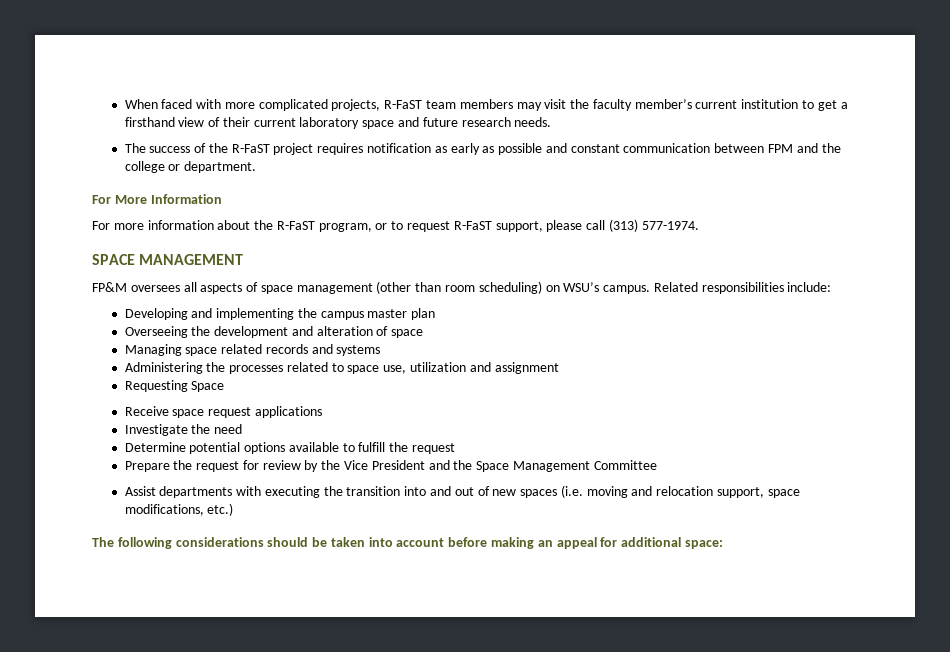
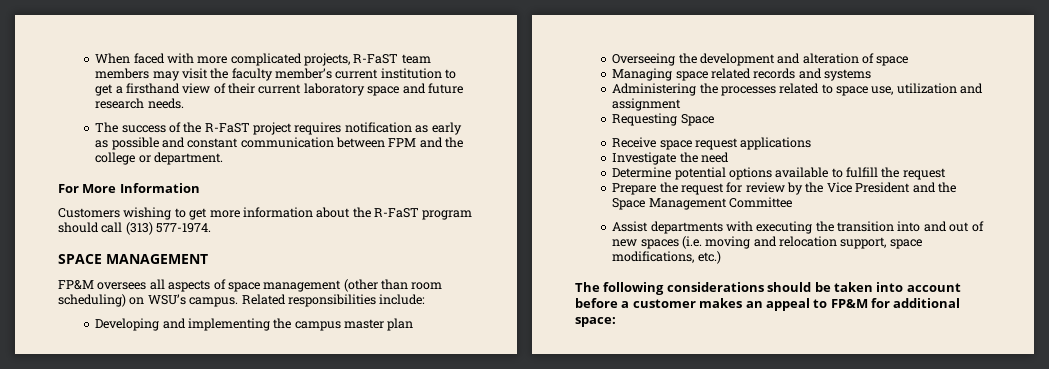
- For more information about the R-FaST program, or to request R-FaST support, please call (313) 577-1974.
+ Customers wishing to get more information about the R-FaST program should call (313) 577-1974.
- The following considerations should be taken into account before making an appeal for additional space:
+ The following considerations should be taken into account before a customer makes an appeal to FP&M for additional space:

